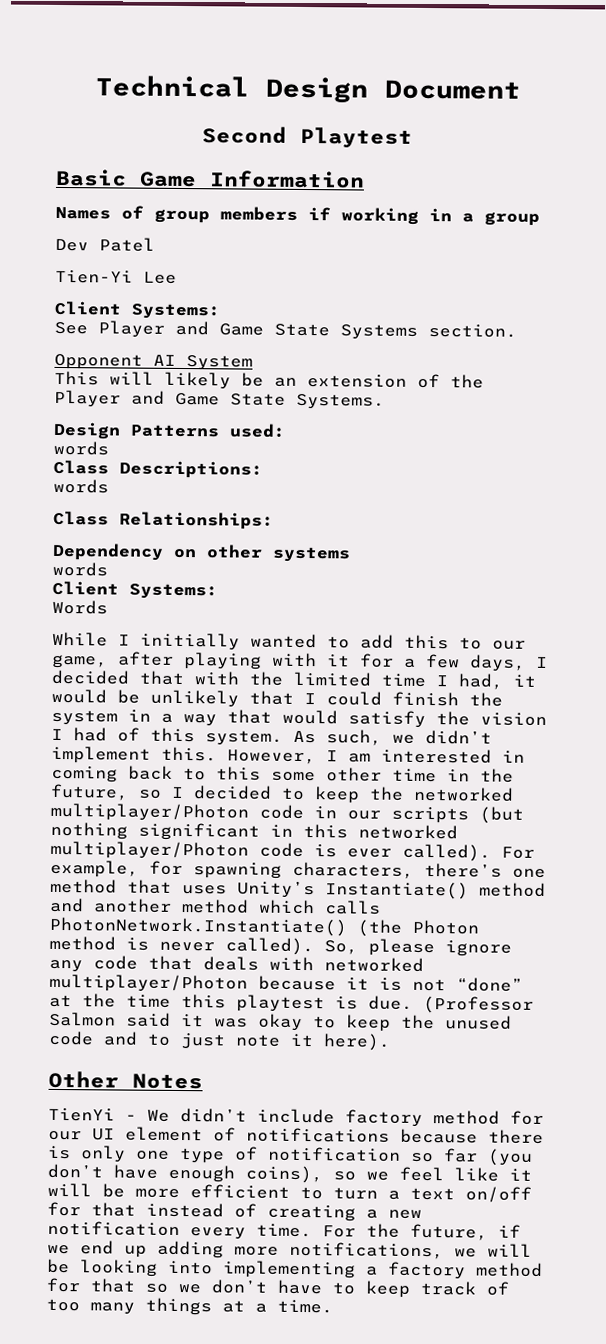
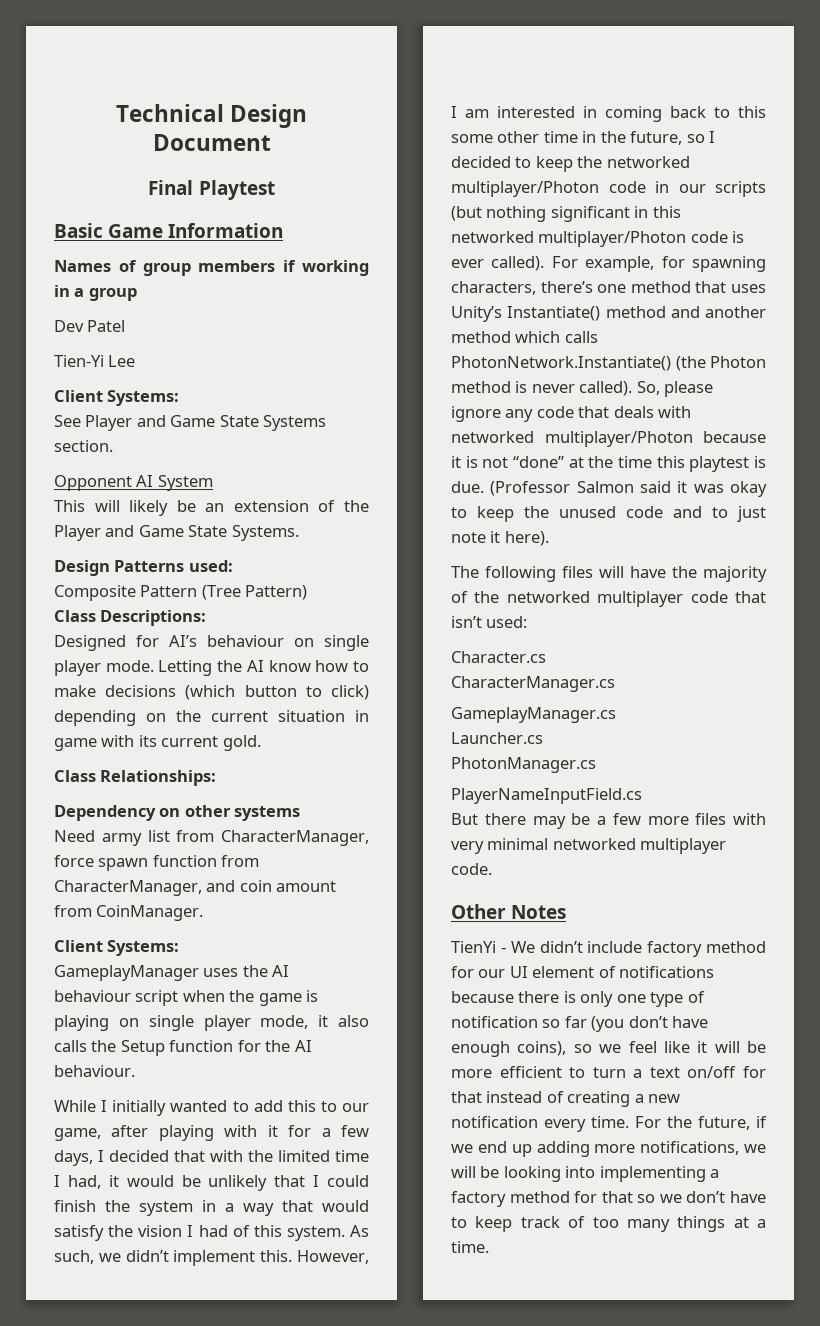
- Second Playtest
+ Final Playtest
  Design Patterns used:
- words
+ Composite Pattern (Tree Pattern)
  Class Descriptions:
- words
+ Designed for AI’s behaviour on single player mode. Letting the AI know how to make decisions (which button to click) depending on the current situation in game with its current gold.
  Dependency on other systems
- words
+ Need army list from CharacterManager, force spawn function from CharacterManager, and coin amount from CoinManager.
  Client Systems:
- Words
+ GameplayManager uses the AI behaviour script when the game is playing on single player mode, it also calls the Setup function for the AI behaviour.
+ The following files will have the majority of the networked multiplayer code that isn’t used:
+ Character.cs
+ CharacterManager.cs
+ GameplayManager.cs
+ Launcher.cs
+ PhotonManager.cs
+ PlayerNameInputField.cs
+ But there may be a few more files with very minimal networked multiplayer code.

